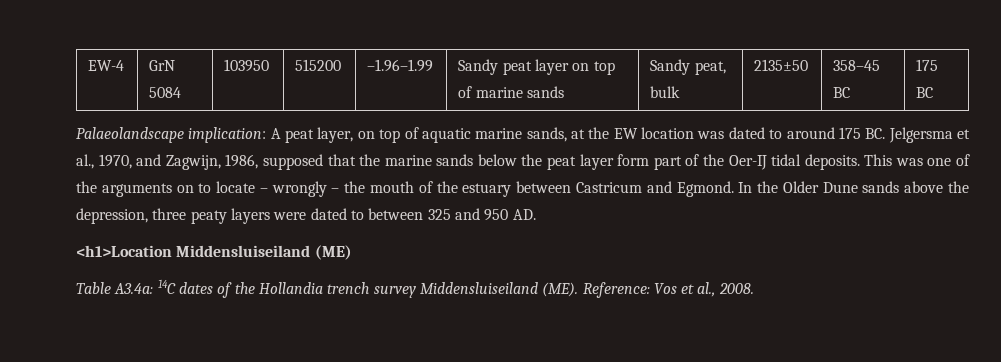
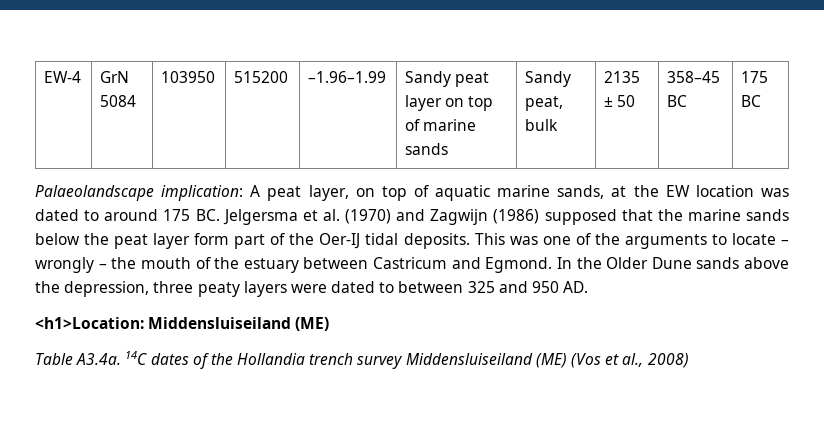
- EW-4 | GrN 5084 | 103950 | 515200 | –1.96–1.99 | Sandy peat layer on top of marine sands | Sandy peat, bulk | 2135±50 | 358–45 BC | 175 BC
+ EW-4 | GrN 5084 | 103950 | 515200 | –1.96–1.99 | Sandy peat layer on top of marine sands | Sandy peat, bulk | 2135 ± 50 | 358–45 BC | 175 BC
- Palaeolandscape implication: A peat layer, on top of aquatic marine sands, at the EW location was dated to around 175 BC. Jelgersma et al., 1970, and Zagwijn, 1986, supposed that the marine sands below the peat layer form part of the Oer-IJ tidal deposits.
+ Palaeolandscape implication: A peat layer, on top of aquatic marine sands, at the EW location was dated to around 175 BC. Jelgersma et al. (1970) and Zagwijn (1986) supposed that the marine sands below the peat layer form part of the Oer-IJ tidal deposits.
- This was one of the arguments on to locate – wrongly – the mouth of the estuary between Castricum and Egmond.
+ This was one of the arguments to locate – wrongly – the mouth of the estuary between Castricum and Egmond.
- <h1>Location Middensluiseiland (ME)
+ <h1>Location: Middensluiseiland (ME)
- Table A3.4a: 14C dates of the Hollandia trench survey Middensluiseiland (ME). Reference: Vos et al., 2008.
+ Table A3.4a. 14C dates of the Hollandia trench survey Middensluiseiland (ME) (Vos et al., 2008)

